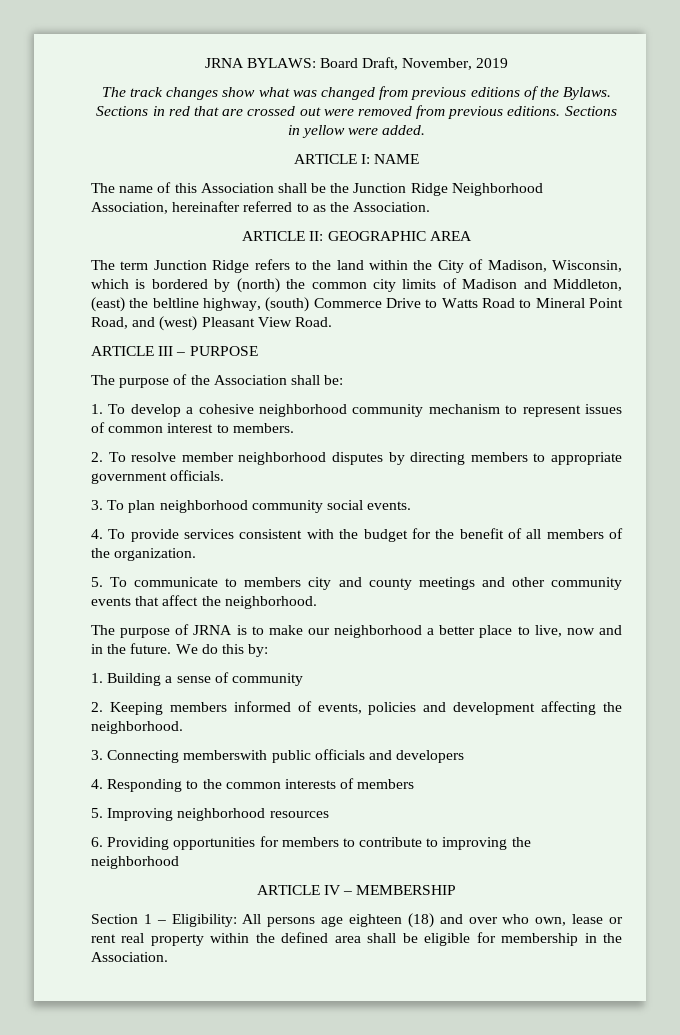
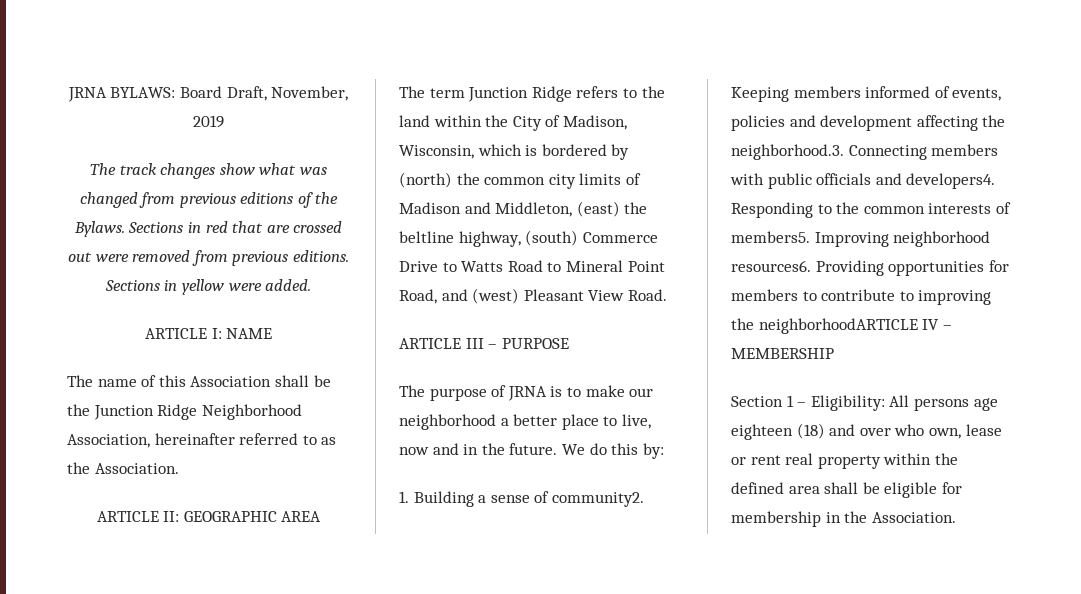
- The purpose of the Association shall be:
- 1. To develop a cohesive neighborhood community mechanism to represent issues of common interest to members.
- 2. To resolve member neighborhood disputes by directing members to appropriate government officials.
- 3. To plan neighborhood community social events.
- 4. To provide services consistent with the budget for the benefit of all members of the organization.
- 5. To communicate to members city and county meetings and other community events that affect the neighborhood.
- 1. Building a sense of community
- 2. Keeping members informed of events, policies and development affecting the neighborhood.
- 3. Connecting memberswith public officials and developers
- 4. Responding to the common interests of members
- 5. Improving neighborhood resources
- 6. Providing opportunities for members to contribute to improving the neighborhood
- ARTICLE IV – MEMBERSHIP
+ 1. Building a sense of community2. Keeping members informed of events, policies and development affecting the neighborhood.3. Connecting members with public officials and developers4. Responding to the common interests of members5. Improving neighborhood resources6. Providing opportunities for members to contribute to improving the neighborhoodARTICLE IV – MEMBERSHIP

